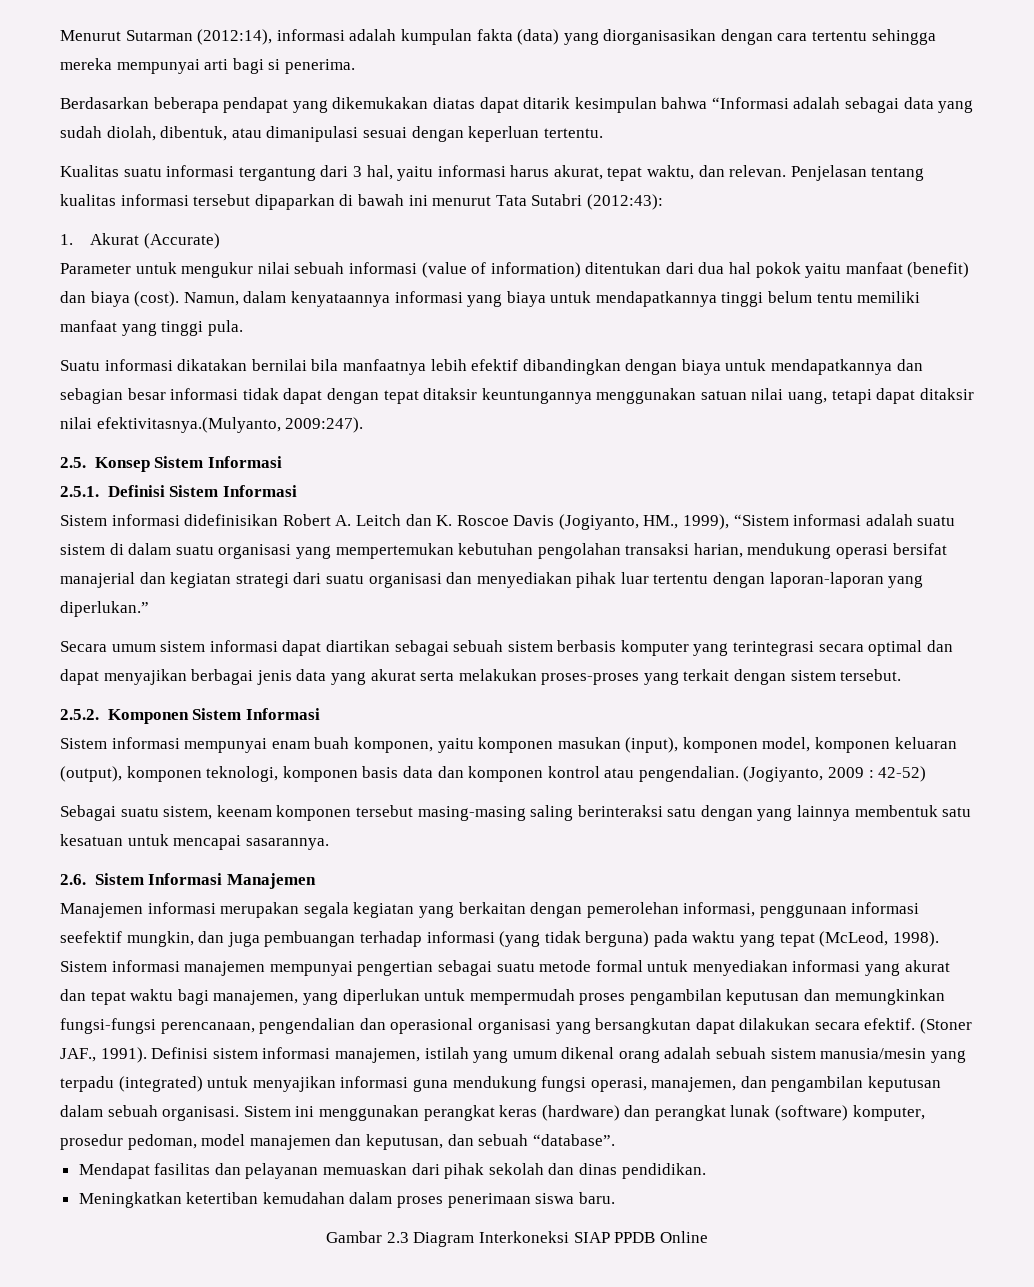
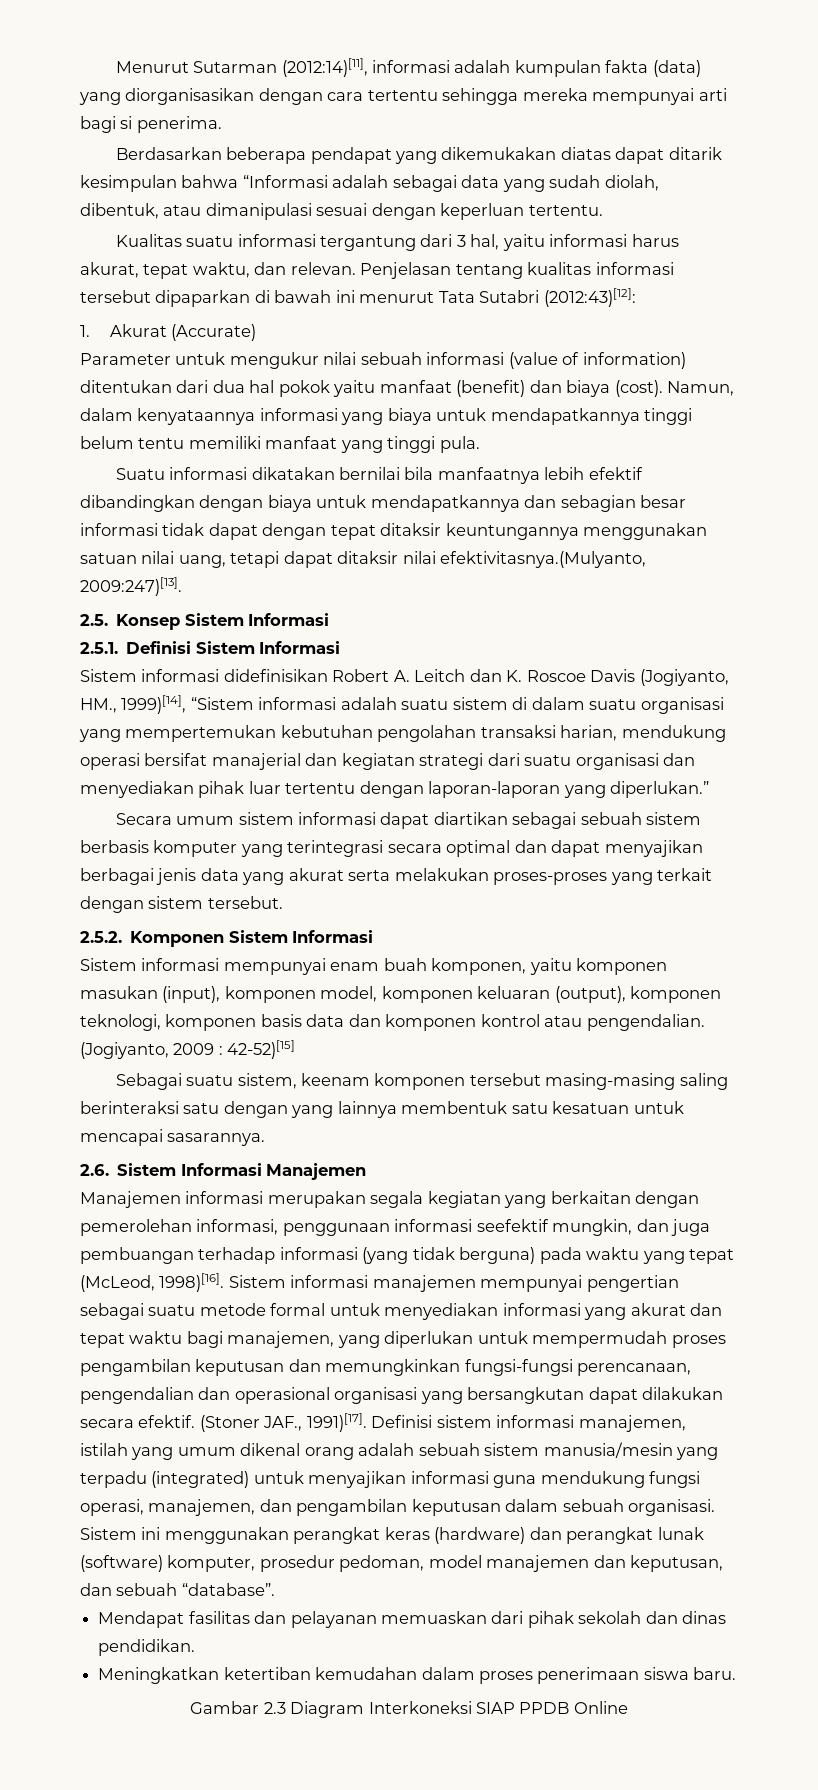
- Menurut Sutarman (2012:14), informasi adalah kumpulan fakta (data) yang diorganisasikan dengan cara tertentu sehingga mereka mempunyai arti bagi si penerima.
+ Menurut Sutarman (2012:14)[11], informasi adalah kumpulan fakta (data) yang diorganisasikan dengan cara tertentu sehingga mereka mempunyai arti bagi si penerima.
- Penjelasan tentang kualitas informasi tersebut dipaparkan di bawah ini menurut Tata Sutabri (2012:43):
+ Penjelasan tentang kualitas informasi tersebut dipaparkan di bawah ini menurut Tata Sutabri (2012:43)[12]:
- Suatu informasi dikatakan bernilai bila manfaatnya lebih efektif dibandingkan dengan biaya untuk mendapatkannya dan sebagian besar informasi tidak dapat dengan tepat ditaksir keuntungannya menggunakan satuan nilai uang, tetapi dapat ditaksir nilai efektivitasnya.(Mulyanto, 2009:247).
+ Suatu informasi dikatakan bernilai bila manfaatnya lebih efektif dibandingkan dengan biaya untuk mendapatkannya dan sebagian besar informasi tidak dapat dengan tepat ditaksir keuntungannya menggunakan satuan nilai uang, tetapi dapat ditaksir nilai efektivitasnya.(Mulyanto, 2009:247)[13].
- Sistem informasi didefinisikan Robert A. Leitch dan K. Roscoe Davis (Jogiyanto, HM., 1999), “Sistem informasi adalah suatu sistem di dalam suatu organisasi yang mempertemukan kebutuhan pengolahan transaksi harian, mendukung operasi bersifat manajerial dan kegiatan strategi dari suatu organisasi dan menyediakan pihak luar tertentu dengan laporan-laporan yang diperlukan.”
+ Sistem informasi didefinisikan Robert A. Leitch dan K. Roscoe Davis (Jogiyanto, HM., 1999)[14], “Sistem informasi adalah suatu sistem di dalam suatu organisasi yang mempertemukan kebutuhan pengolahan transaksi harian, mendukung operasi bersifat manajerial dan kegiatan strategi dari suatu organisasi dan menyediakan pihak luar tertentu dengan laporan-laporan yang diperlukan.”
- (Jogiyanto, 2009 : 42-52)
+ (Jogiyanto, 2009 : 42-52)[15]
- Manajemen informasi merupakan segala kegiatan yang berkaitan dengan pemerolehan informasi, penggunaan informasi seefektif mungkin, dan juga pembuangan terhadap informasi (yang tidak berguna) pada waktu yang tepat (McLeod, 1998).
+ Manajemen informasi merupakan segala kegiatan yang berkaitan dengan pemerolehan informasi, penggunaan informasi seefektif mungkin, dan juga pembuangan terhadap informasi (yang tidak berguna) pada waktu yang tepat (McLeod, 1998)[16].
- (Stoner JAF., 1991).
+ (Stoner JAF., 1991)[17].

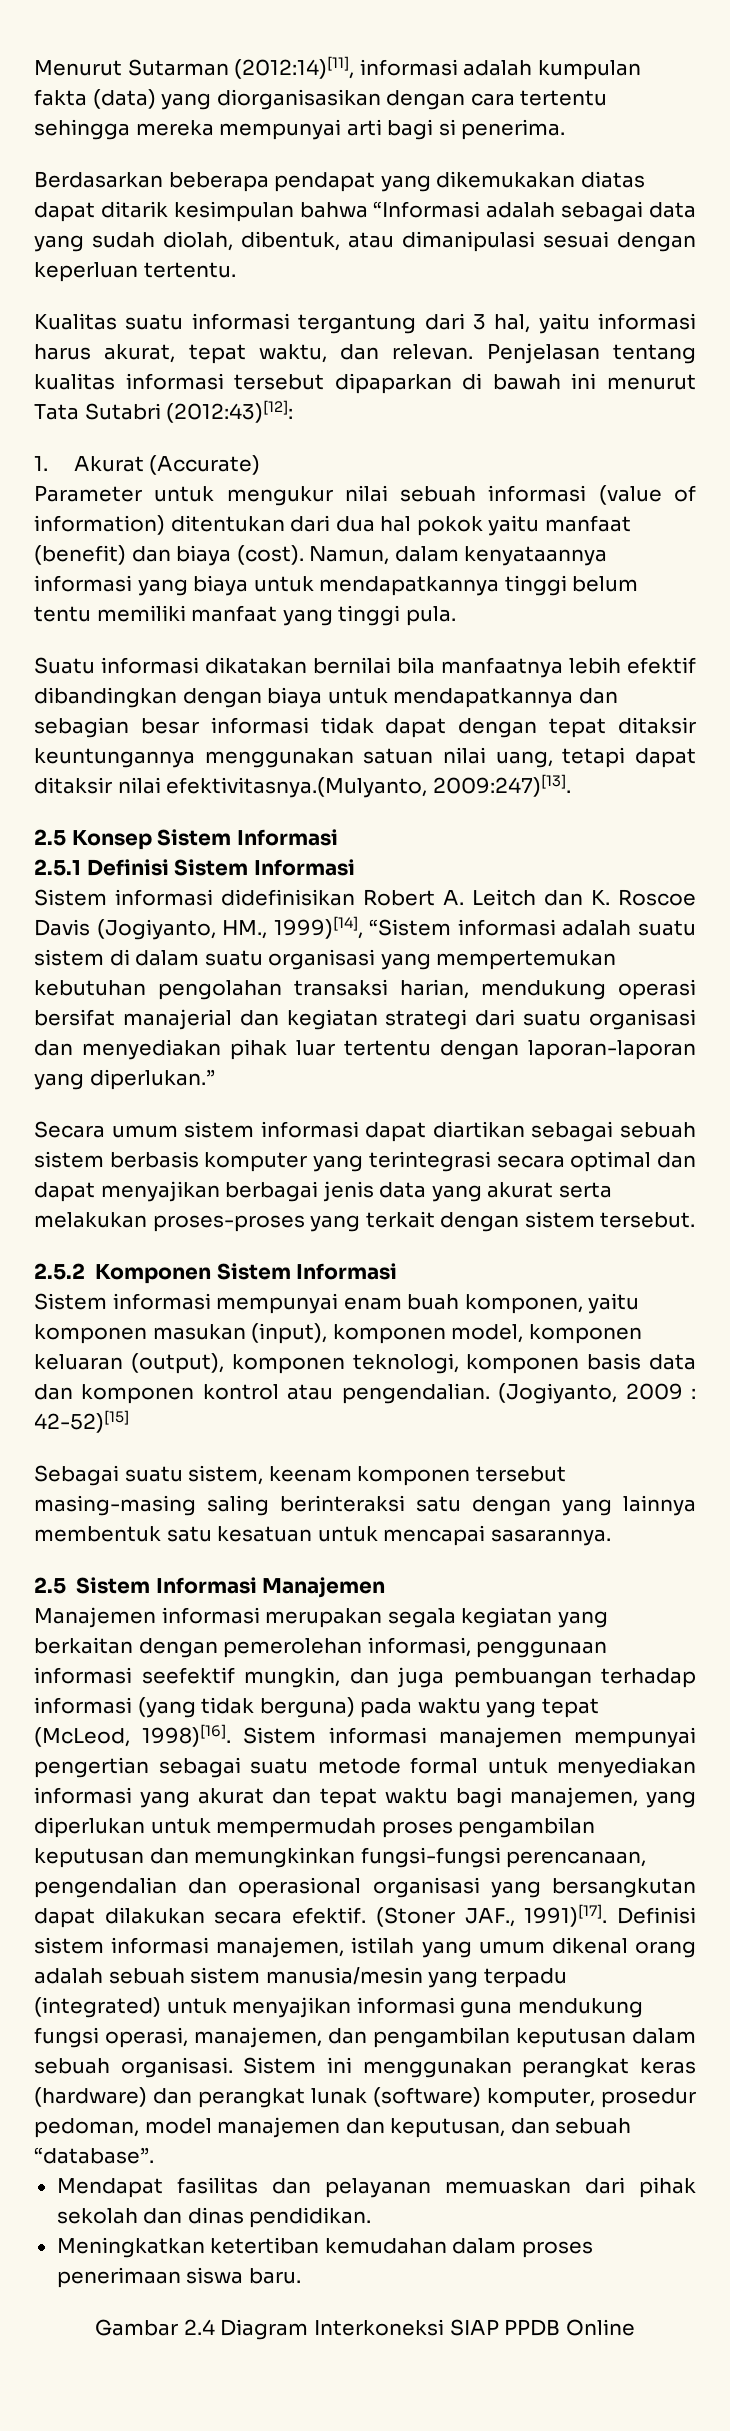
- 2.5. Konsep Sistem Informasi
+ 2.5 Konsep Sistem Informasi
- 2.5.1. Definisi Sistem Informasi
+ 2.5.1 Definisi Sistem Informasi
- 2.5.2. Komponen Sistem Informasi
+ 2.5.2 Komponen Sistem Informasi
- 2.6. Sistem Informasi Manajemen
+ 2.5 Sistem Informasi Manajemen
- Gambar 2.3 Diagram Interkoneksi SIAP PPDB Online
+ Gambar 2.4 Diagram Interkoneksi SIAP PPDB Online

